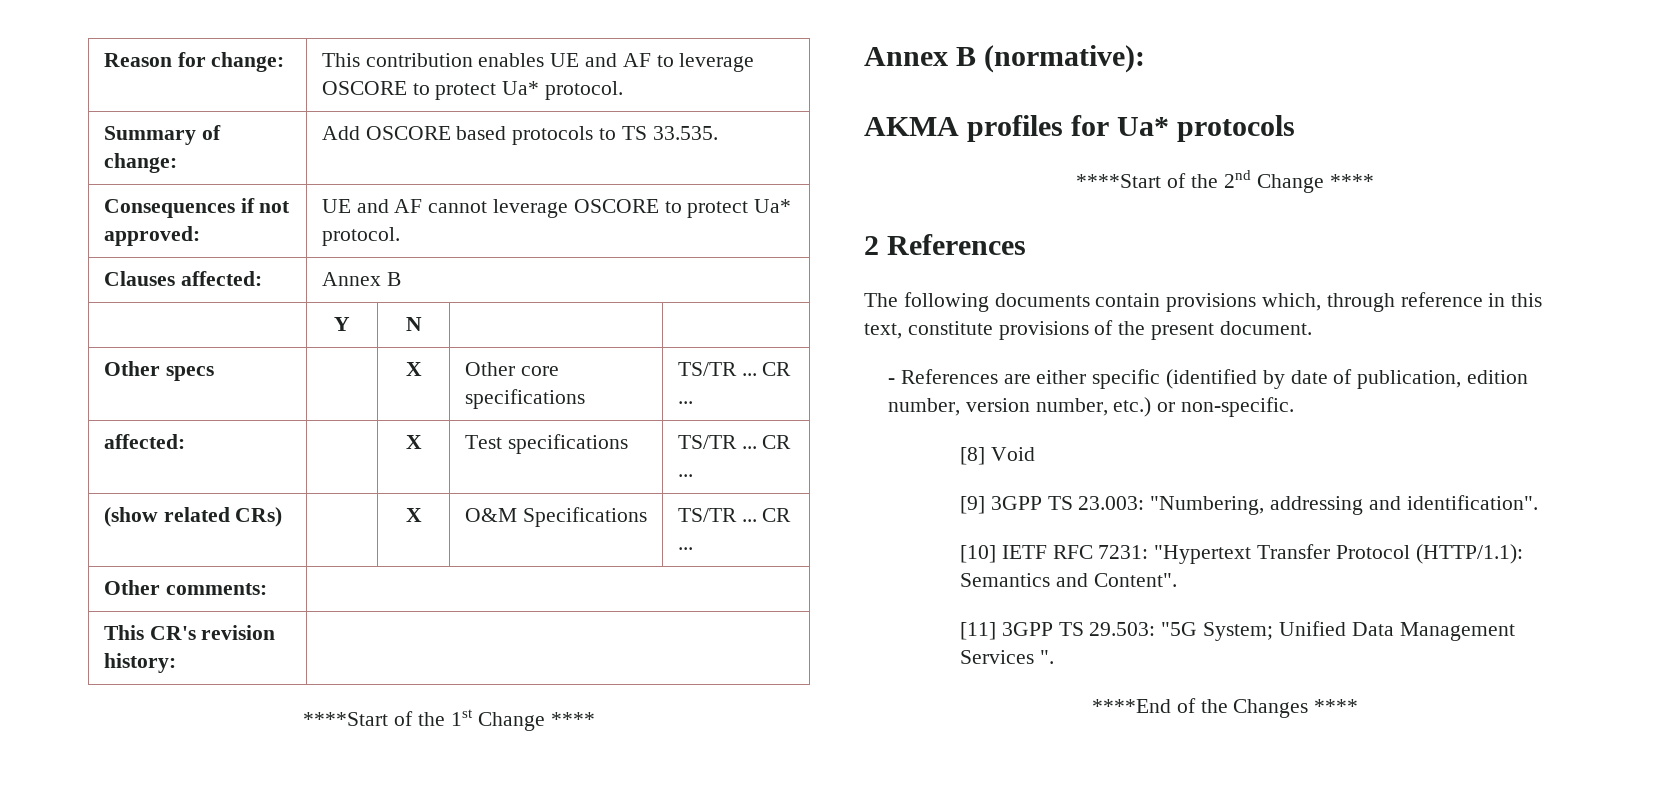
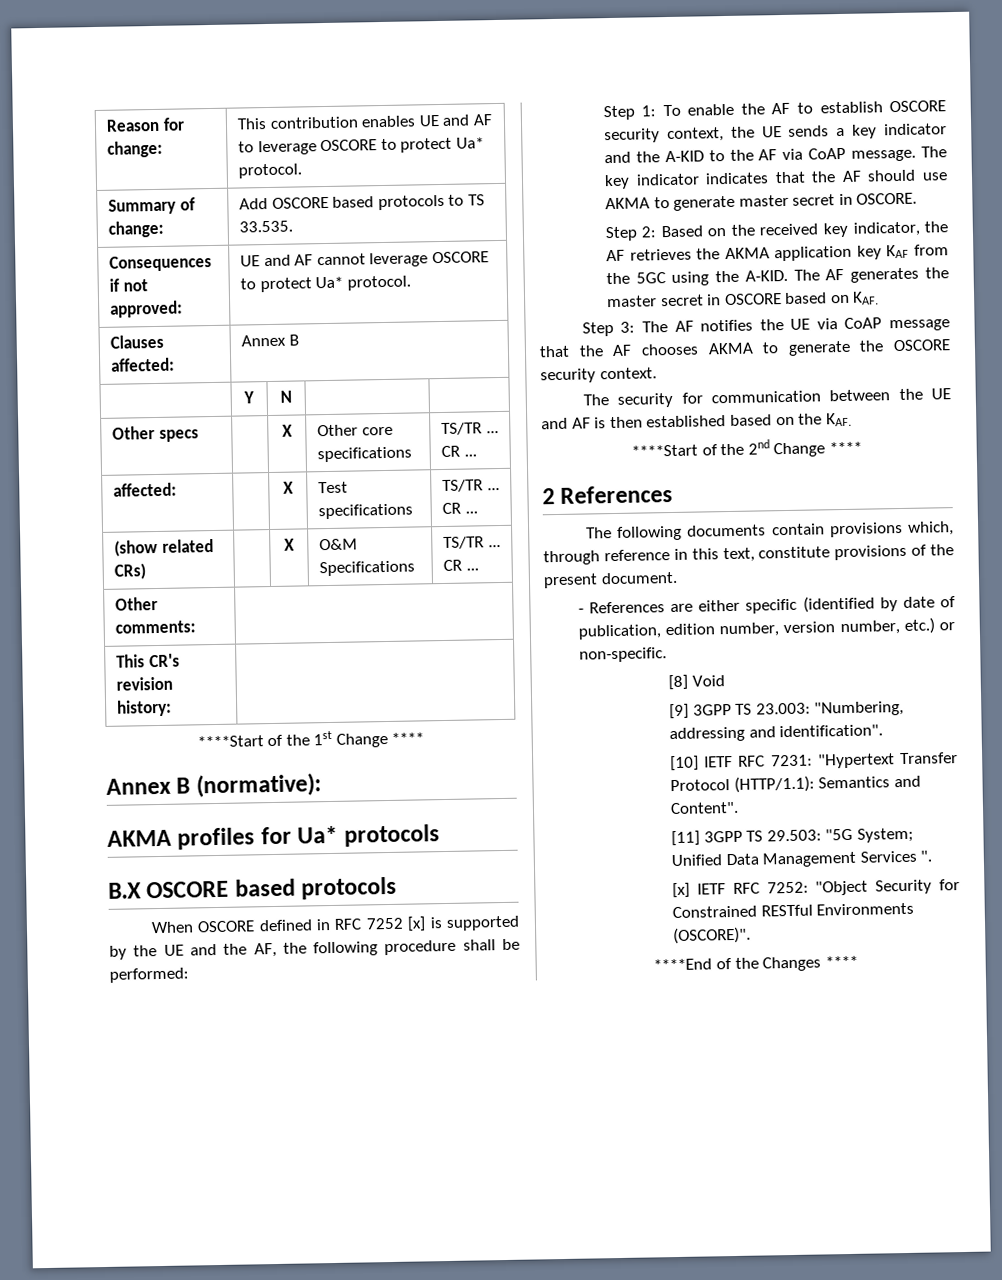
+ B.X OSCORE based protocols
+ When OSCORE defined in RFC 7252 [x] is supported by the UE and the AF, the following procedure shall be performed:
+ Step 1: To enable the AF to establish OSCORE security context, the UE sends a key indicator and the A-KID to the AF via CoAP message. The key indicator indicates that the AF should use AKMA to generate master secret in OSCORE.
+ Step 2: Based on the received key indicator, the AF retrieves the AKMA application key KAF from the 5GC using the A-KID. The AF generates the master secret in OSCORE based on KAF.
+ Step 3: The AF notifies the UE via CoAP message that the AF chooses AKMA to generate the OSCORE security context.
+ The security for communication between the UE and AF is then established based on the KAF.
+ [x] IETF RFC 7252: "Object Security for Constrained RESTful Environments (OSCORE)".

